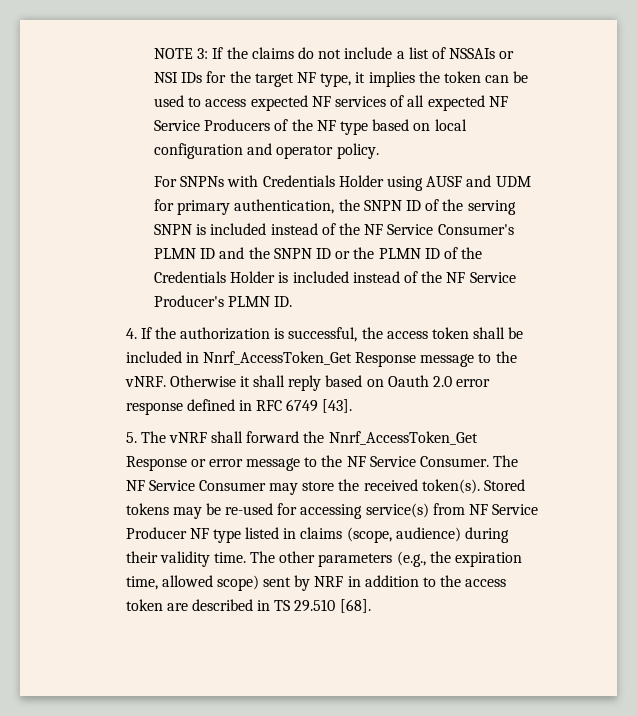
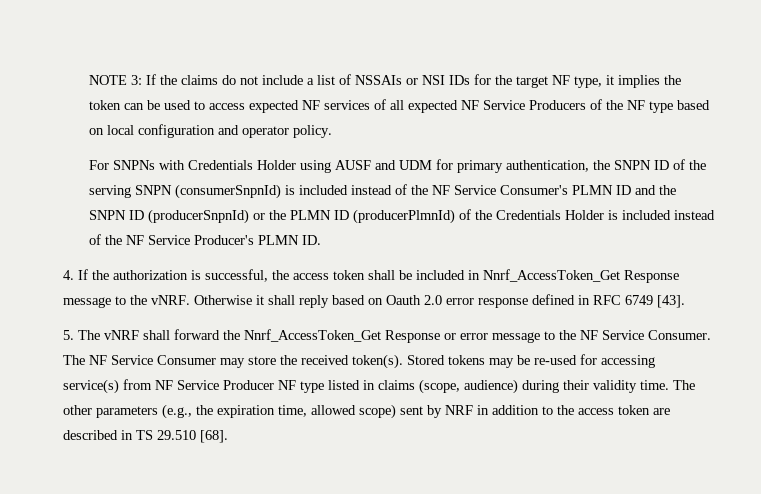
- For SNPNs with Credentials Holder using AUSF and UDM for primary authentication, the SNPN ID of the serving SNPN is included instead of the NF Service Consumer's PLMN ID and the SNPN ID or the PLMN ID of the Credentials Holder is included instead of the NF Service Producer's PLMN ID.
+ For SNPNs with Credentials Holder using AUSF and UDM for primary authentication, the SNPN ID of the serving SNPN (consumerSnpnId) is included instead of the NF Service Consumer's PLMN ID and the SNPN ID (producerSnpnId) or the PLMN ID (producerPlmnId) of the Credentials Holder is included instead of the NF Service Producer's PLMN ID.

